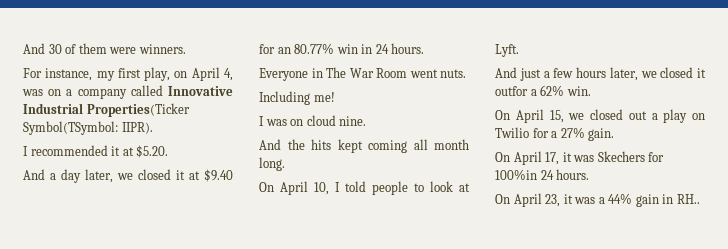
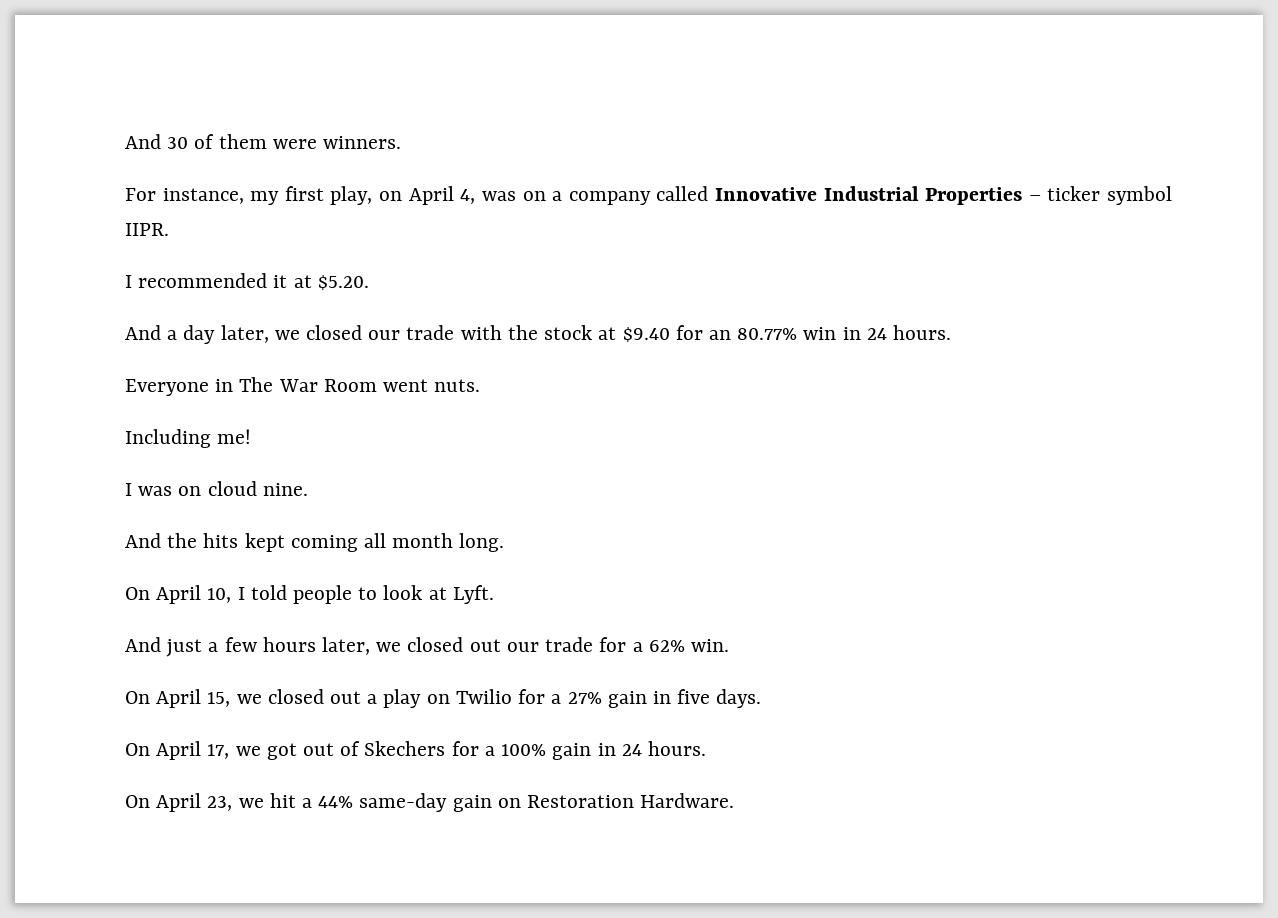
- For instance, my first play, on April 4, was on a company called Innovative Industrial Properties(Ticker Symbol(TSymbol: IIPR).
+ For instance, my first play, on April 4, was on a company called Innovative Industrial Properties – ticker symbol IIPR.
- And a day later, we closed it at $9.40 for an 80.77% win in 24 hours.
+ And a day later, we closed our trade with the stock at $9.40 for an 80.77% win in 24 hours.
- And just a few hours later, we closed it outfor a 62% win.
+ And just a few hours later, we closed out our trade for a 62% win.
- On April 15, we closed out a play on Twilio for a 27% gain.
+ On April 15, we closed out a play on Twilio for a 27% gain in five days.
- On April 17, it was Skechers for 100%in 24 hours.
+ On April 17, we got out of Skechers for a 100% gain in 24 hours.
- On April 23, it was a 44% gain in RH..
+ On April 23, we hit a 44% same-day gain on Restoration Hardware.

